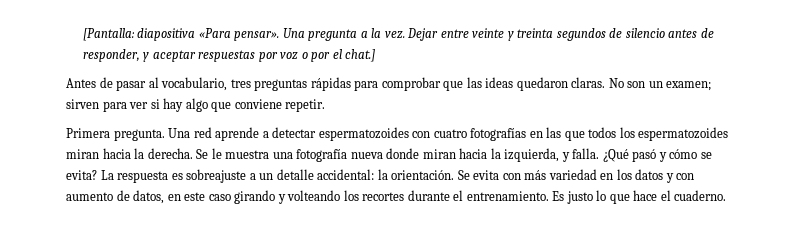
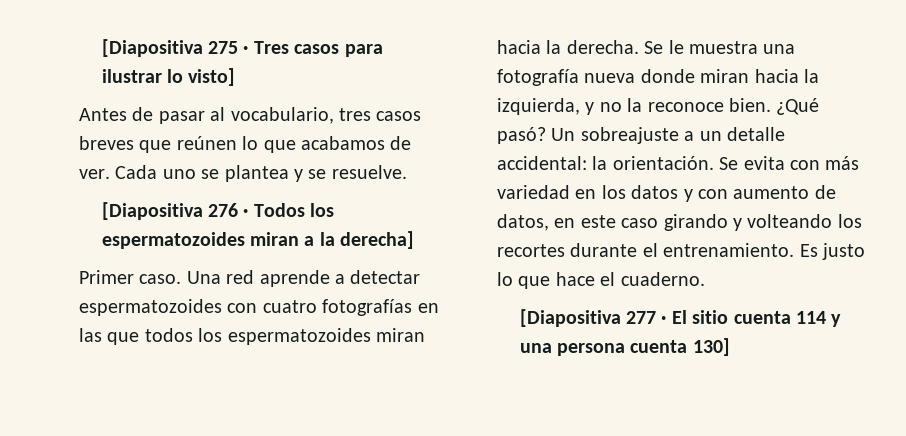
- [Pantalla: diapositiva «Para pensar». Una pregunta a la vez. Dejar entre veinte y treinta segundos de silencio antes de responder, y aceptar respuestas por voz o por el chat.]
+ [Diapositiva 275 · Tres casos para ilustrar lo visto]
- Antes de pasar al vocabulario, tres preguntas rápidas para comprobar que las ideas quedaron claras. No son un examen; sirven para ver si hay algo que conviene repetir.
- Primera pregunta.
+ Antes de pasar al vocabulario, tres casos breves que reúnen lo que acabamos de ver. Cada uno se plantea y se resuelve.
+ [Diapositiva 276 · Todos los espermatozoides miran a la derecha]
+ Primer caso.
- Se le muestra una fotografía nueva donde miran hacia la izquierda, y falla. ¿Qué pasó y cómo se evita? La respuesta es sobreajuste a un detalle accidental: la orientación.
+ Se le muestra una fotografía nueva donde miran hacia la izquierda, y no la reconoce bien. ¿Qué pasó? Un sobreajuste a un detalle accidental: la orientación.
+ [Diapositiva 277 · El sitio cuenta 114 y una persona cuenta 130]

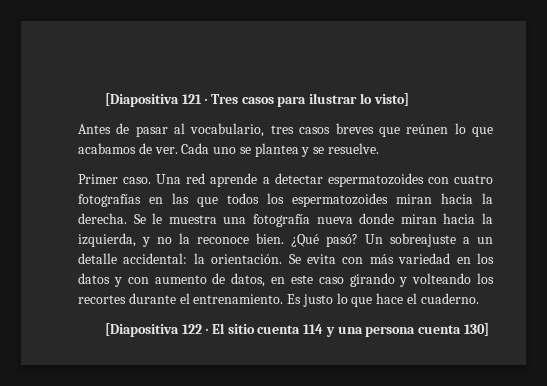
- [Diapositiva 275 · Tres casos para ilustrar lo visto]
+ [Diapositiva 121 · Tres casos para ilustrar lo visto]
- [Diapositiva 276 · Todos los espermatozoides miran a la derecha]
- [Diapositiva 277 · El sitio cuenta 114 y una persona cuenta 130]
+ [Diapositiva 122 · El sitio cuenta 114 y una persona cuenta 130]

